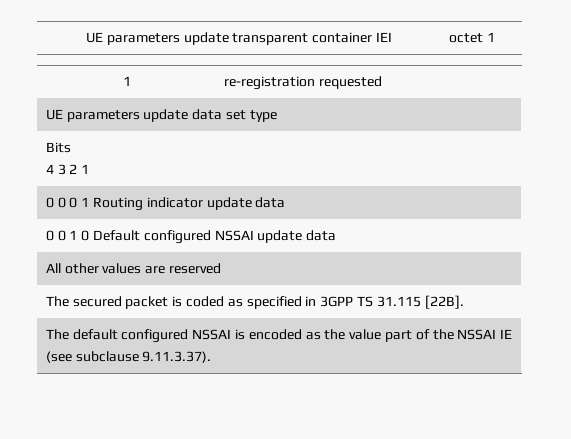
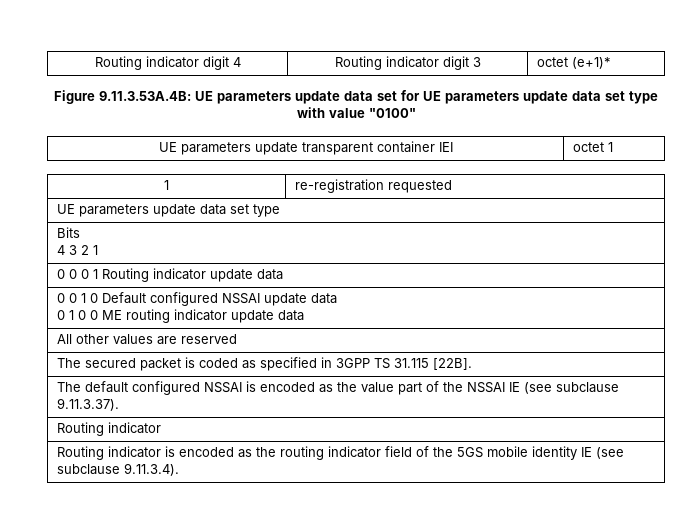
+ Routing indicator digit 4 | Routing indicator digit 3 | octet (e+1)*
+ Figure 9.11.3.53A.4B: UE parameters update data set for UE parameters update data set type with value "0100"
  0 0 1 0 Default configured NSSAI update data
+ 0 1 0 0 ME routing indicator update data
  The default configured NSSAI is encoded as the value part of the NSSAI IE (see subclause 9.11.3.37).
+ Routing indicator
+ Routing indicator is encoded as the routing indicator field of the 5GS mobile identity IE (see subclause 9.11.3.4).

